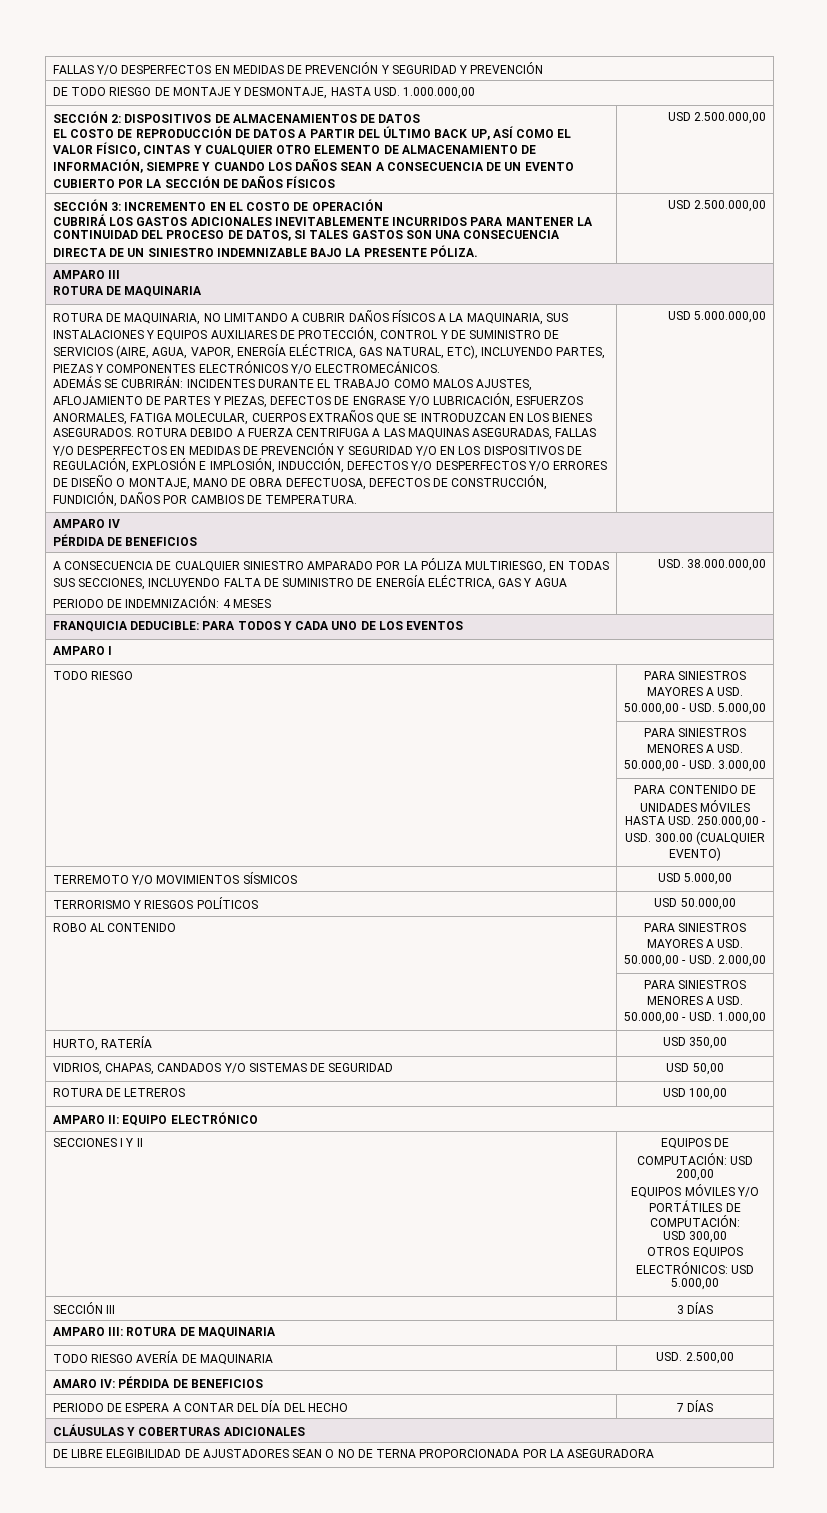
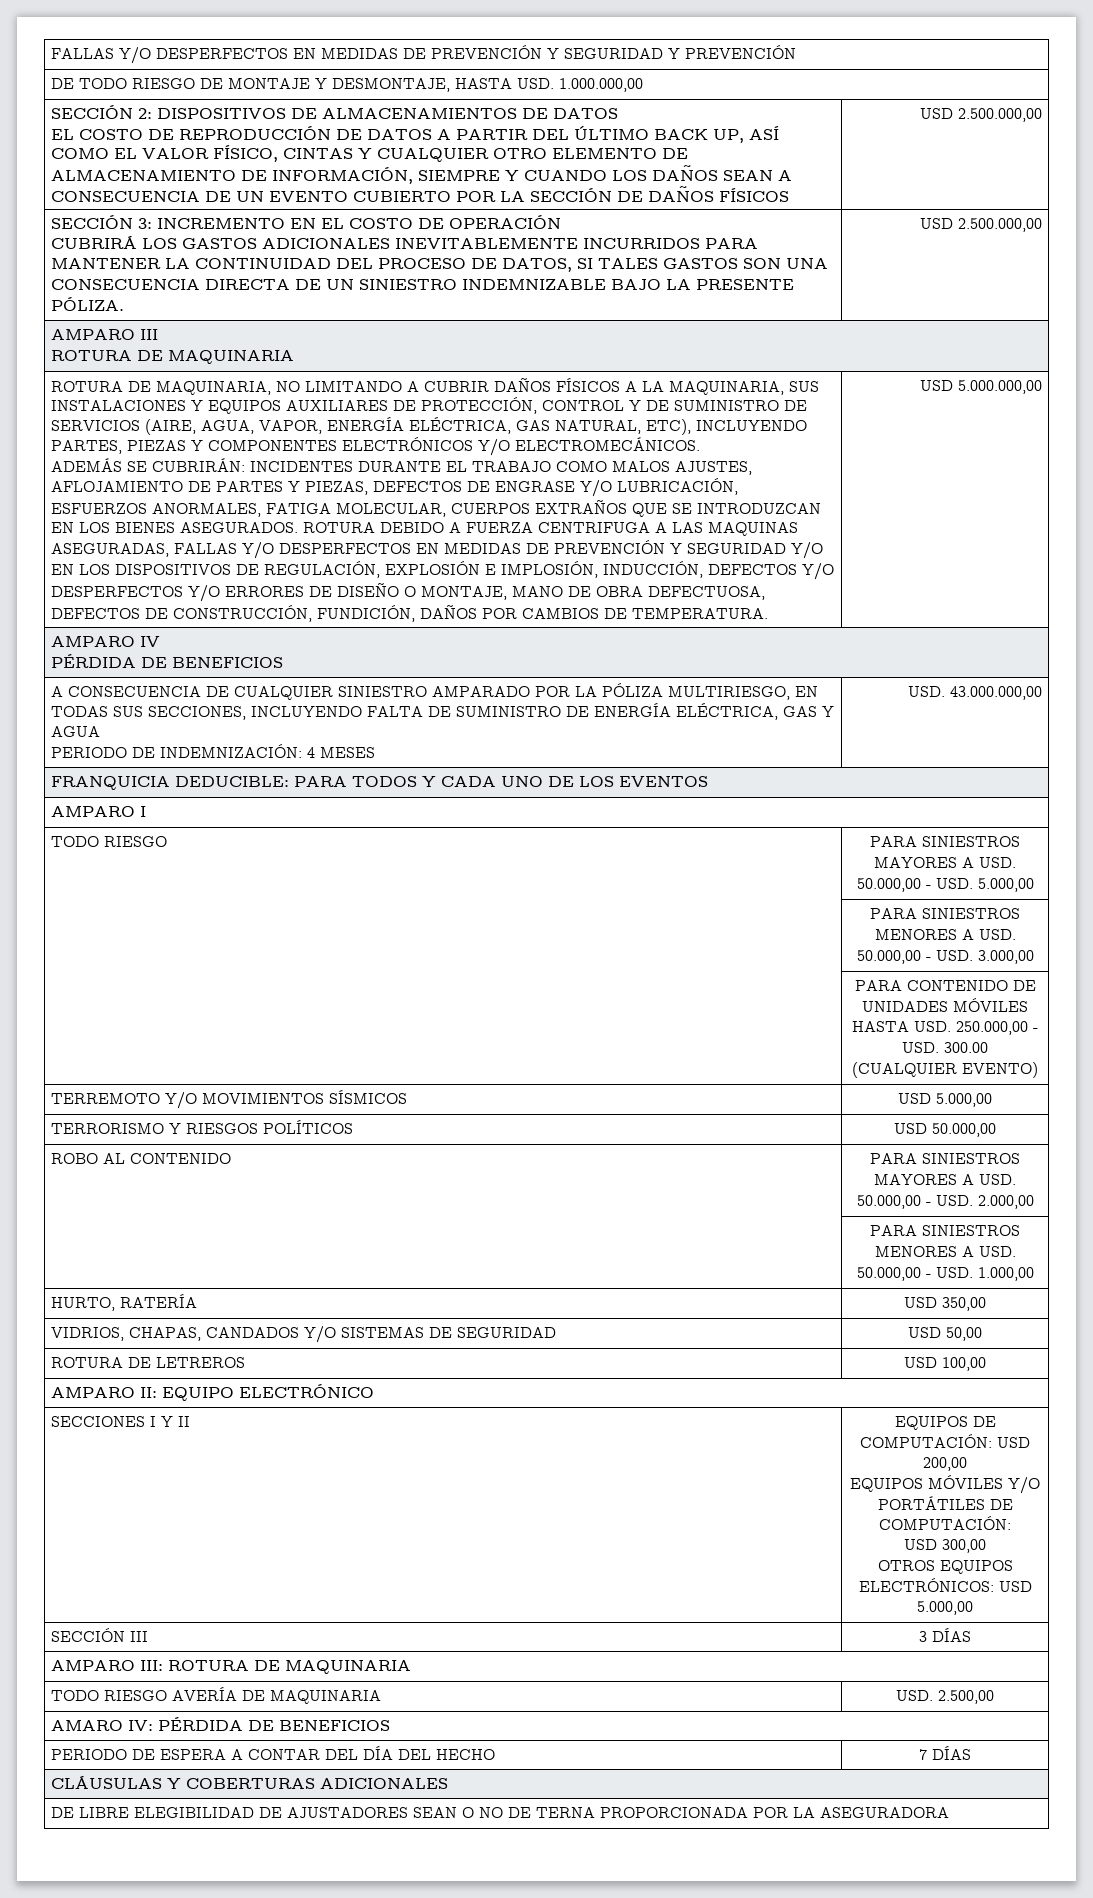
  A CONSECUENCIA DE CUALQUIER SINIESTRO AMPARADO POR LA PÓLIZA MULTIRIESGO, EN TODAS SUS SECCIONES, INCLUYENDO FALTA DE SUMINISTRO DE ENERGÍA ELÉCTRICA, GAS Y AGUA
- PERIODO DE INDEMNIZACIÓN: 4 MESES | USD. 38.000.000,00
+ PERIODO DE INDEMNIZACIÓN: 4 MESES | USD. 43.000.000,00

